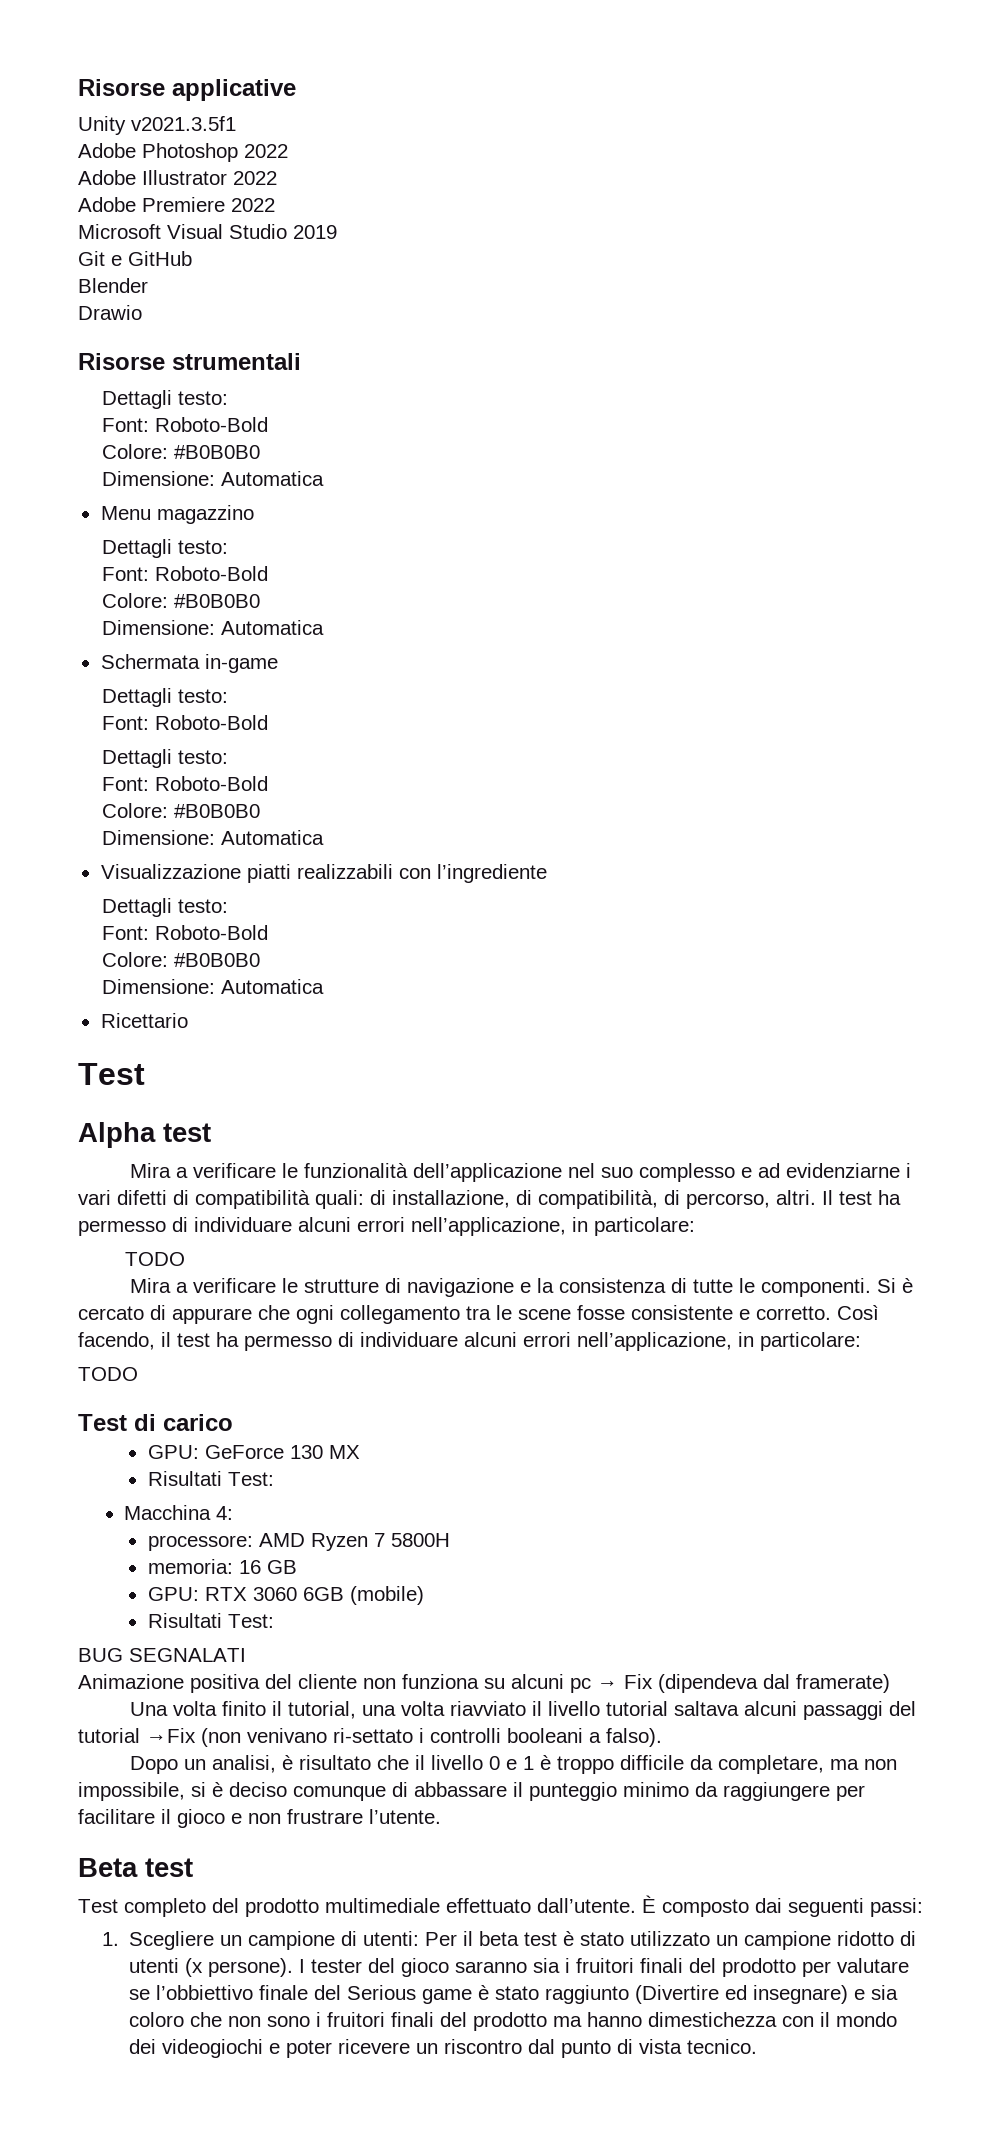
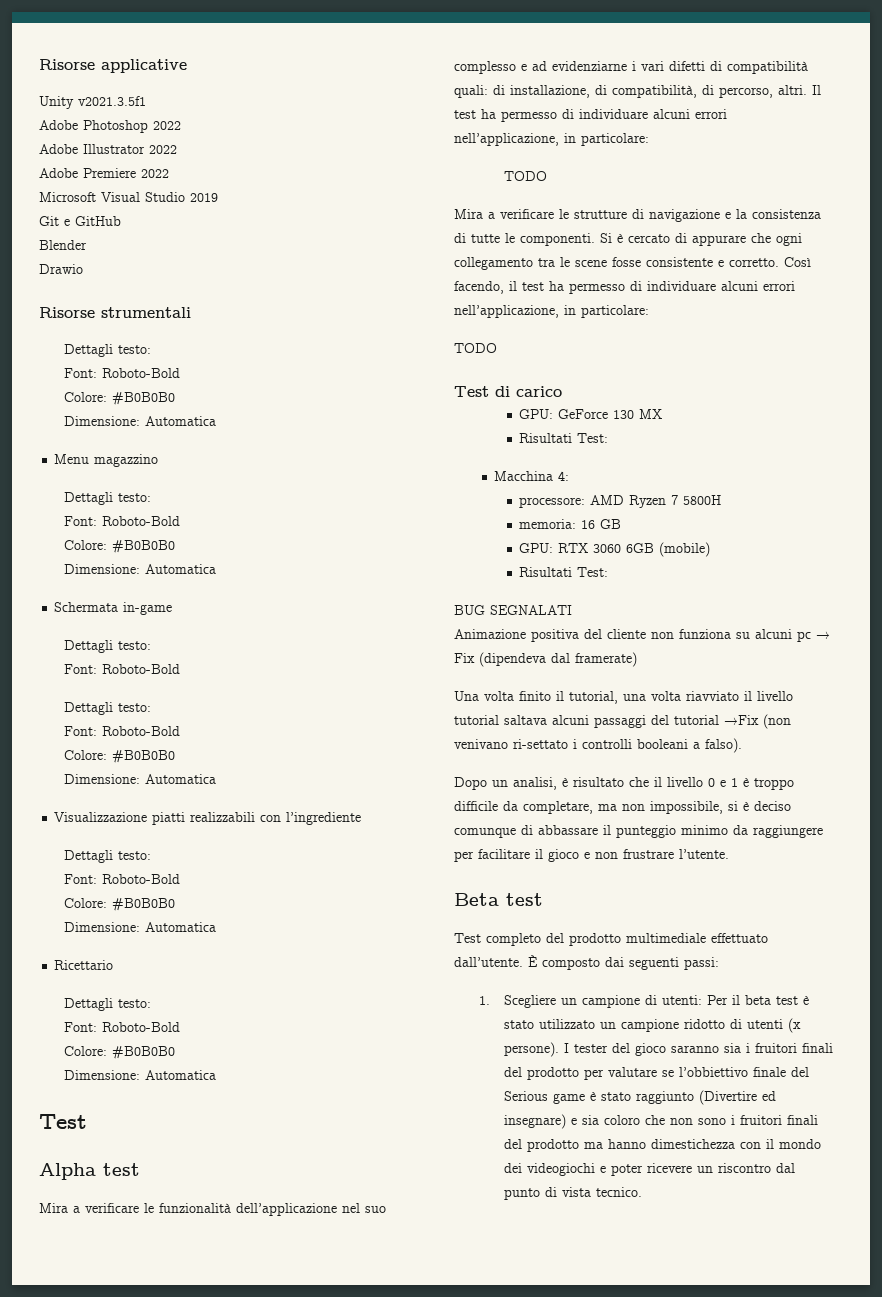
  Ricettario
+ Dettagli testo:
+ Font: Roboto-Bold
+ Colore: #B0B0B0
+ Dimensione: Automatica

